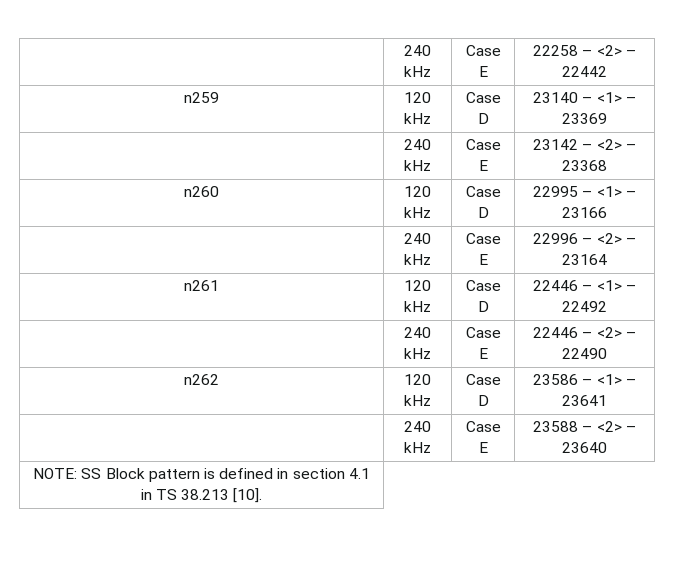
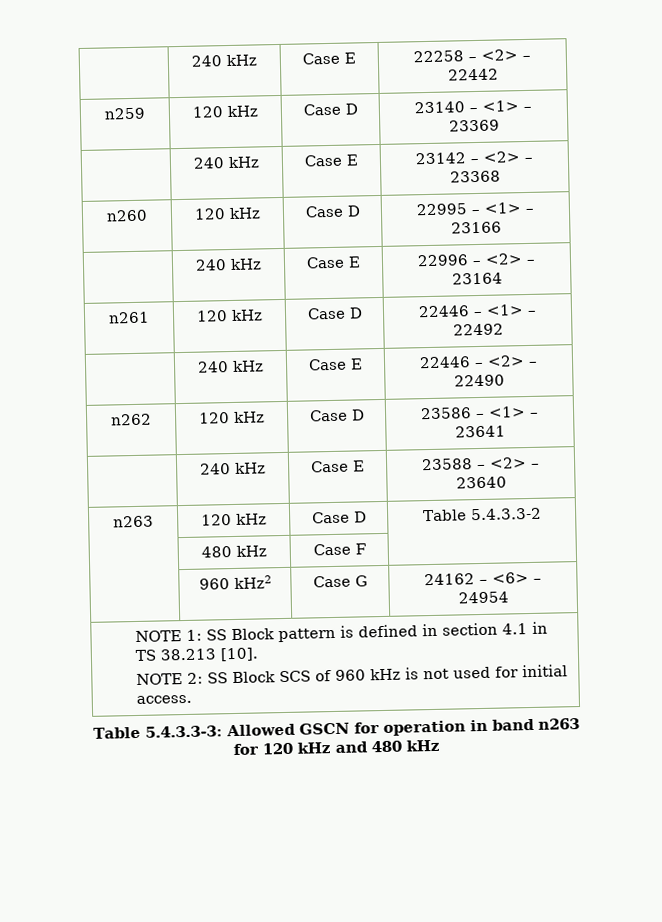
- NOTE: SS Block pattern is defined in section 4.1 in TS 38.213 [10].
+ n263 | 120 kHz | Case D | Table 5.4.3.3-2
+ | 480 kHz | Case F |
+ | 960 kHz2 | Case G | 24162 – <6> – 24954
+ NOTE 1: SS Block pattern is defined in section 4.1 in TS 38.213 [10].
+ NOTE 2: SS Block SCS of 960 kHz is not used for initial access.
+ Table 5.4.3.3-3: Allowed GSCN for operation in band n263 for 120 kHz and 480 kHz

